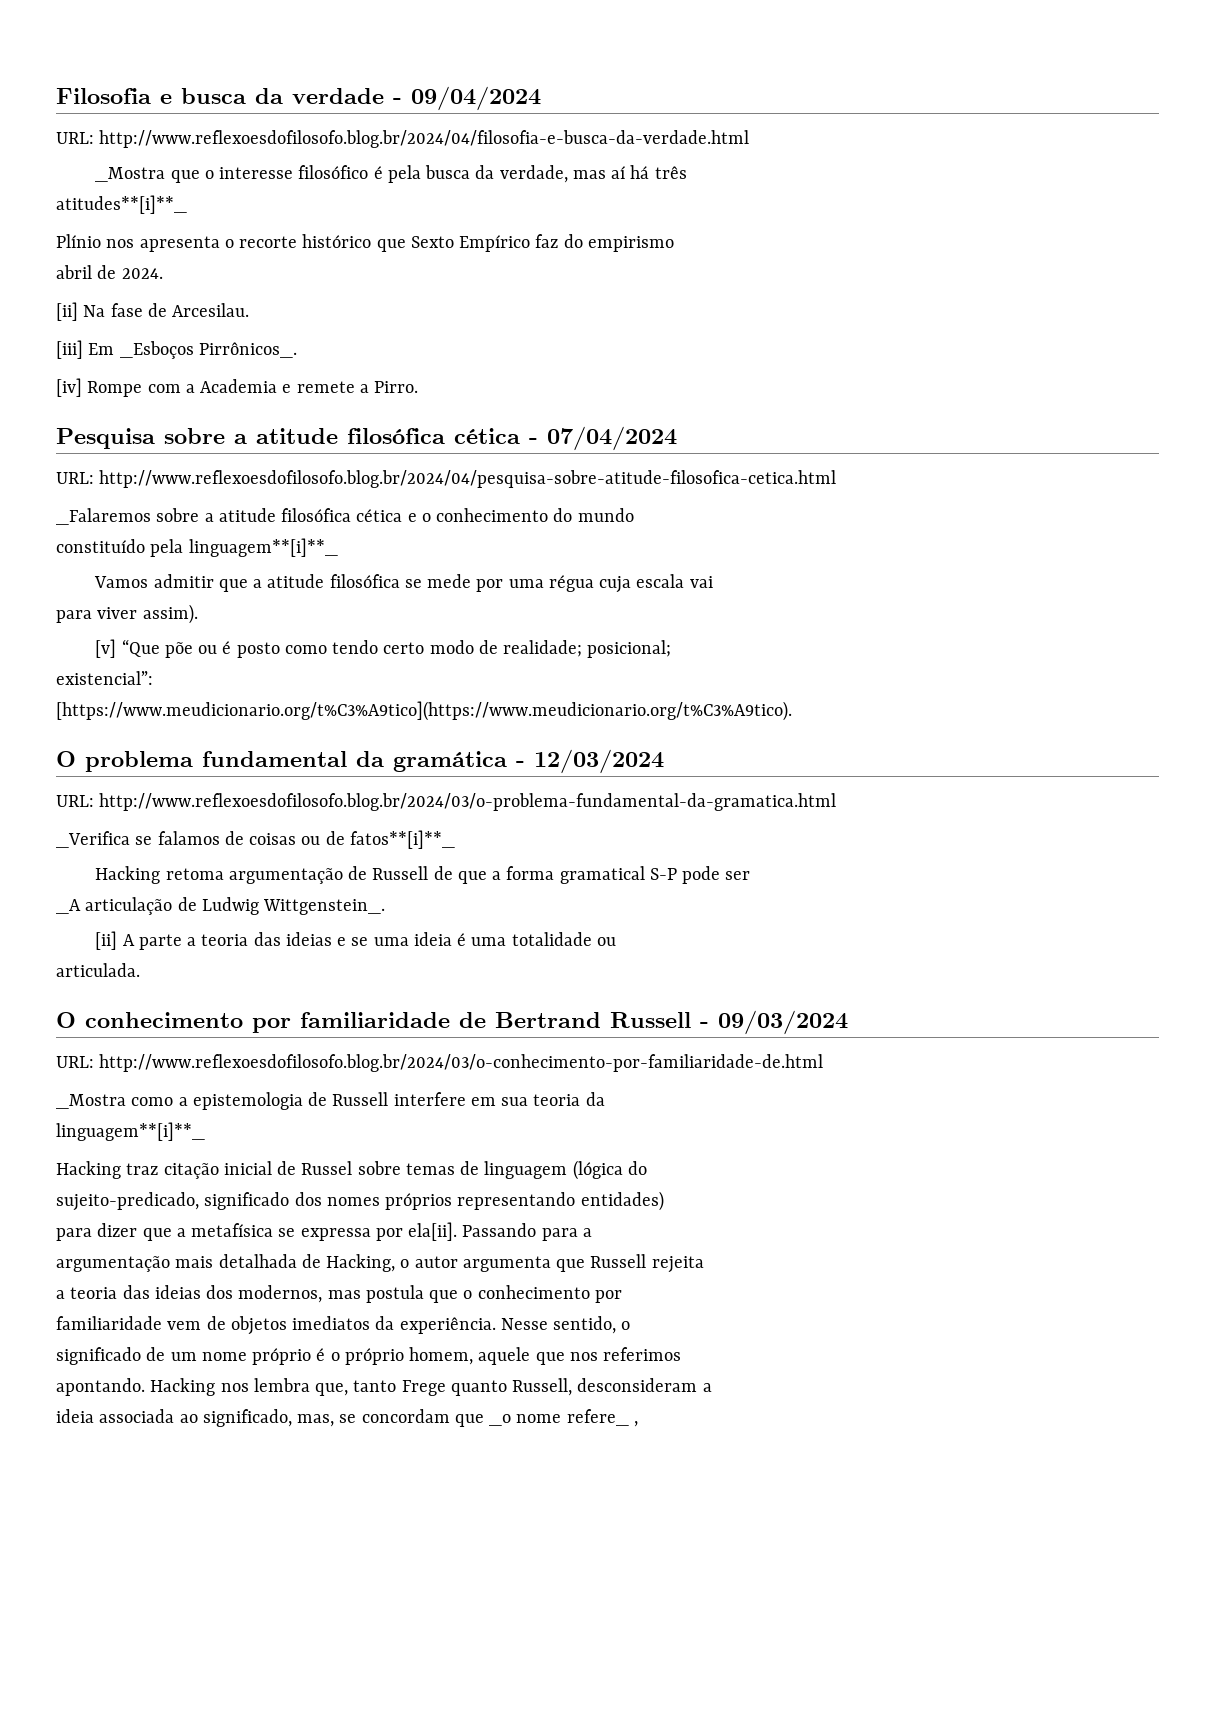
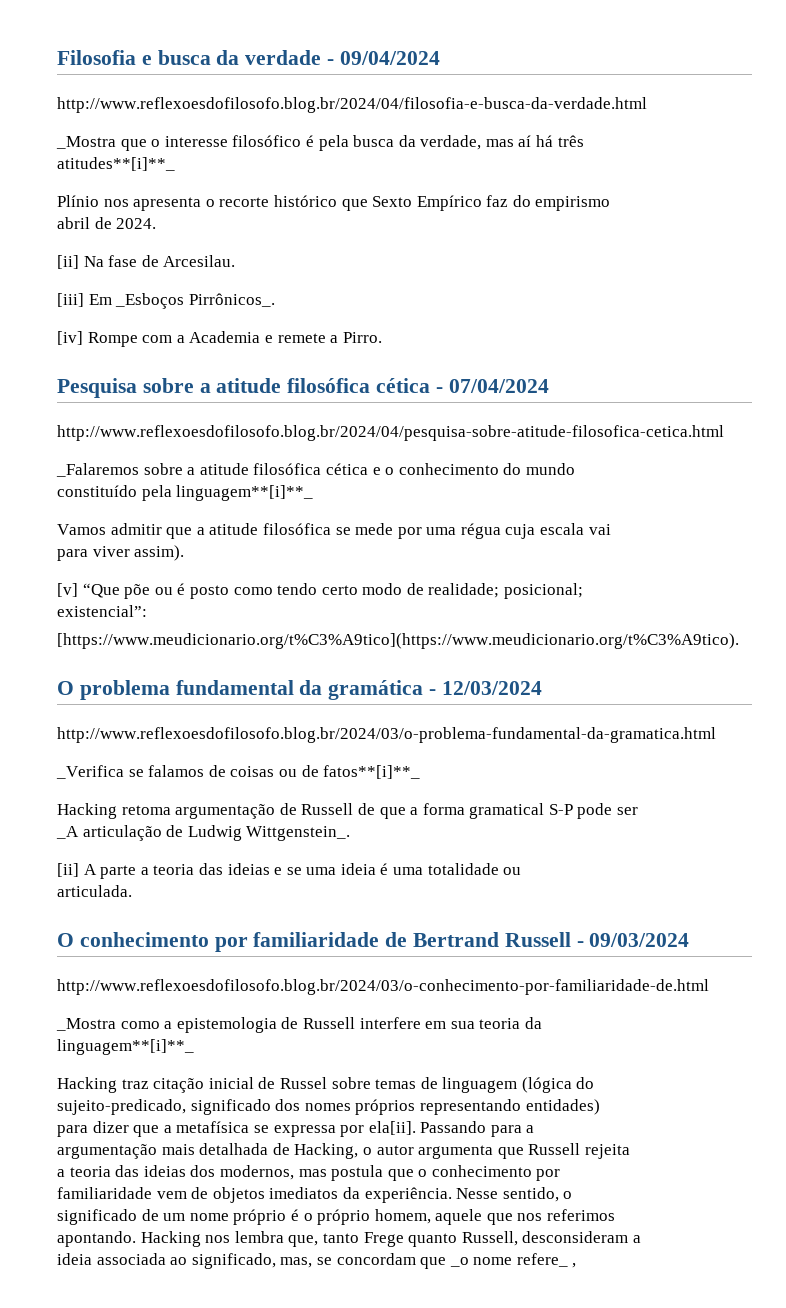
- URL: http://www.reflexoesdofilosofo.blog.br/2024/04/filosofia-e-busca-da-verdade.html
+ http://www.reflexoesdofilosofo.blog.br/2024/04/filosofia-e-busca-da-verdade.html
- URL: http://www.reflexoesdofilosofo.blog.br/2024/04/pesquisa-sobre-atitude-filosofica-cetica.html
+ http://www.reflexoesdofilosofo.blog.br/2024/04/pesquisa-sobre-atitude-filosofica-cetica.html
- URL: http://www.reflexoesdofilosofo.blog.br/2024/03/o-problema-fundamental-da-gramatica.html
+ http://www.reflexoesdofilosofo.blog.br/2024/03/o-problema-fundamental-da-gramatica.html
- URL: http://www.reflexoesdofilosofo.blog.br/2024/03/o-conhecimento-por-familiaridade-de.html
+ http://www.reflexoesdofilosofo.blog.br/2024/03/o-conhecimento-por-familiaridade-de.html

